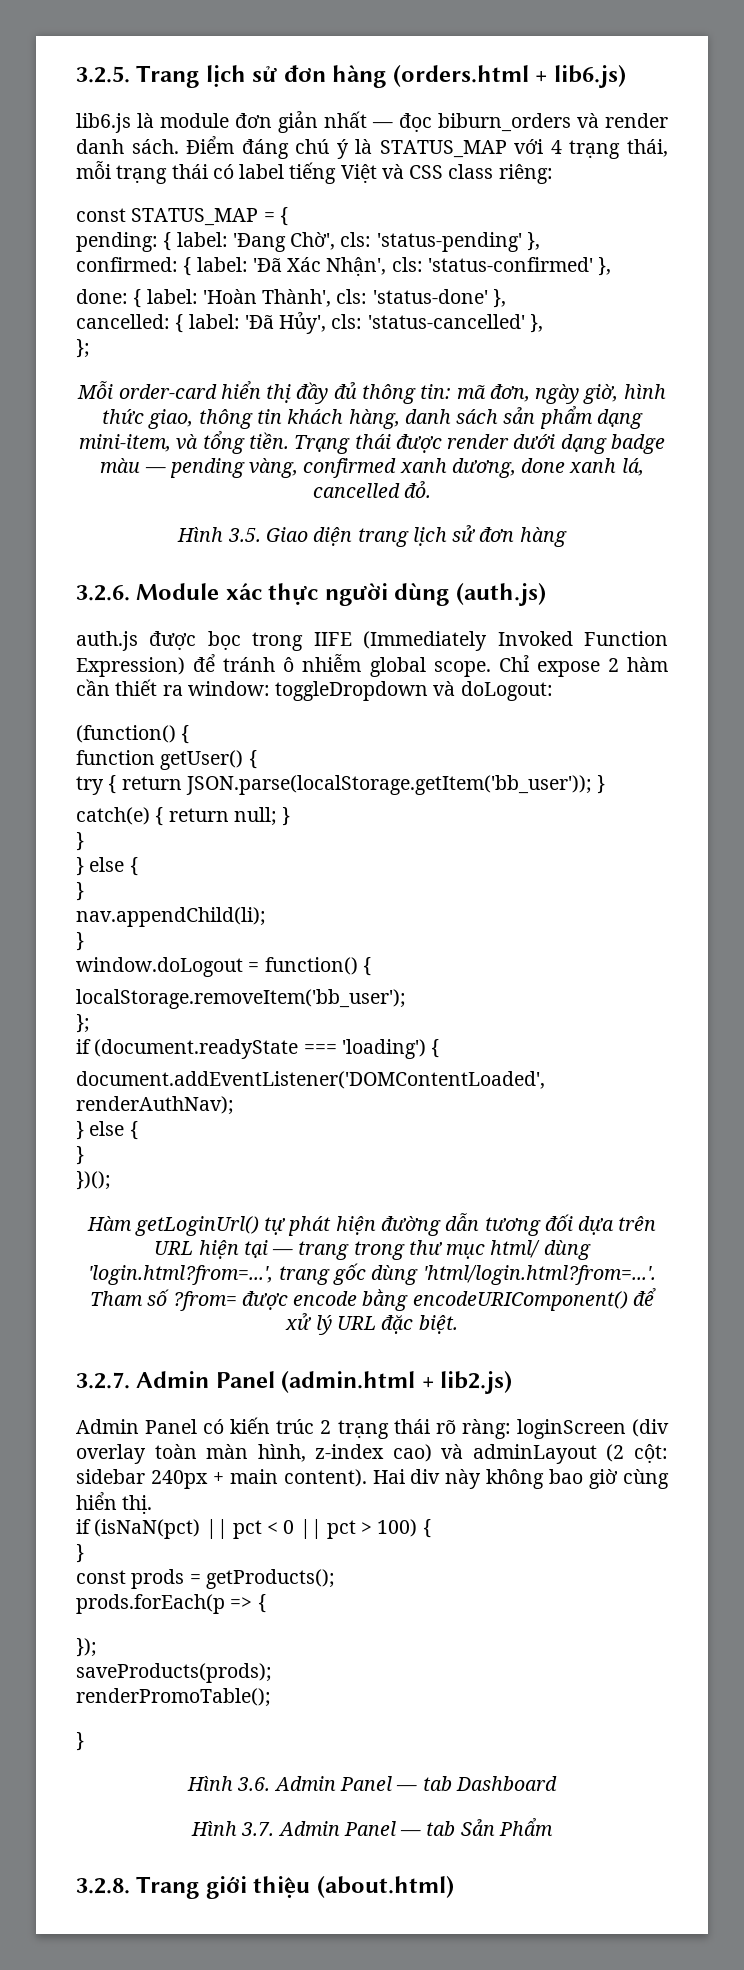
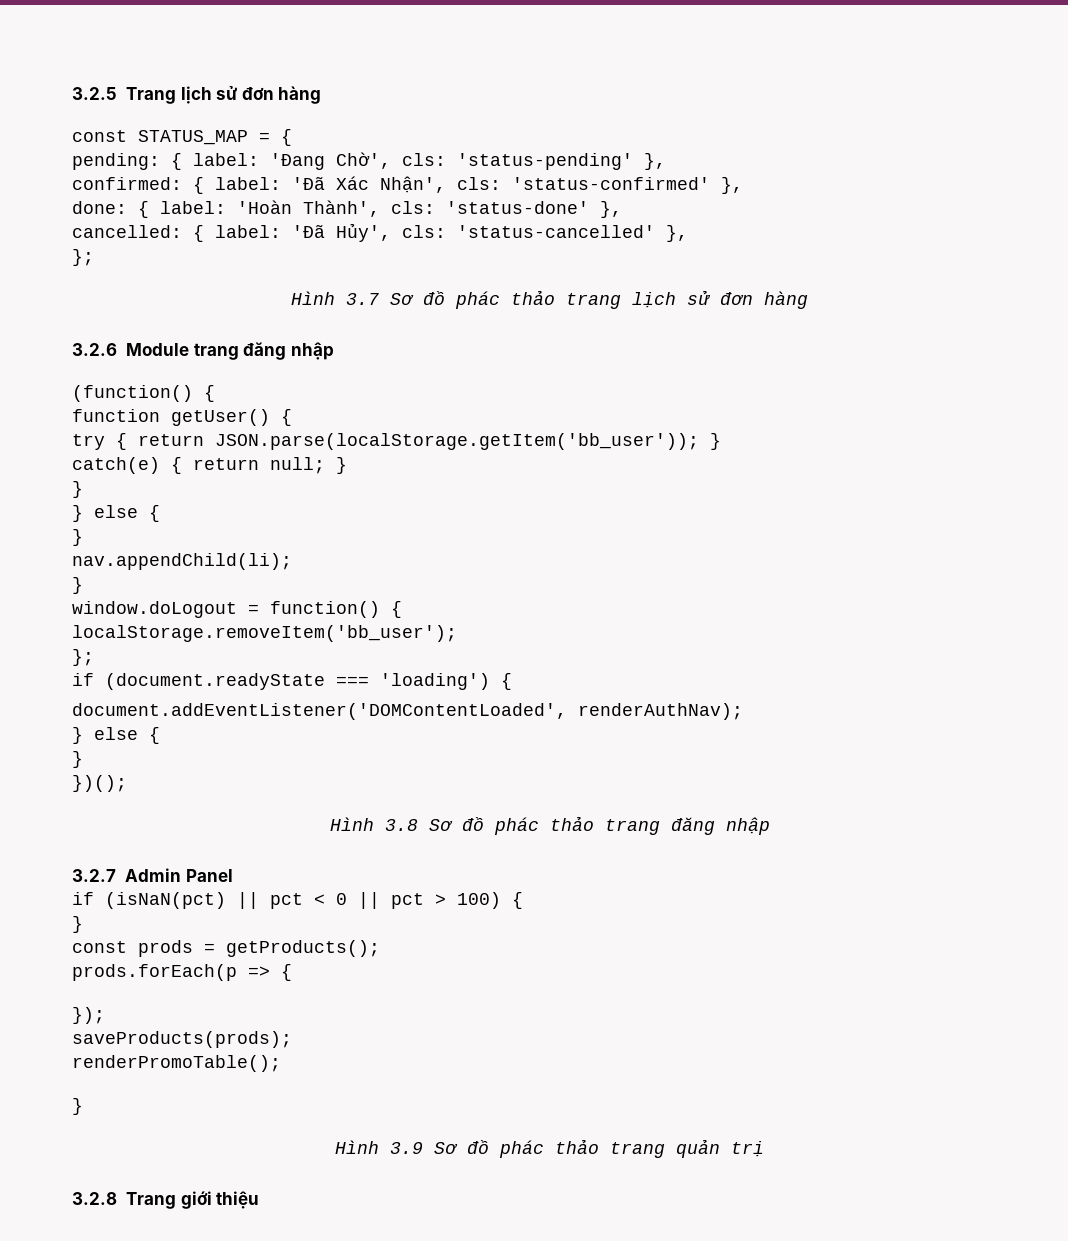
- 3.2.5. Trang lịch sử đơn hàng (orders.html + lib6.js)
- lib6.js là module đơn giản nhất — đọc biburn_orders và render danh sách. Điểm đáng chú ý là STATUS_MAP với 4 trạng thái, mỗi trạng thái có label tiếng Việt và CSS class riêng:
+ 3.2.5 Trang lịch sử đơn hàng
- Mỗi order-card hiển thị đầy đủ thông tin: mã đơn, ngày giờ, hình thức giao, thông tin khách hàng, danh sách sản phẩm dạng mini-item, và tổng tiền. Trạng thái được render dưới dạng badge màu — pending vàng, confirmed xanh dương, done xanh lá, cancelled đỏ.
- Hình 3.5. Giao diện trang lịch sử đơn hàng
+ Hình 3.7 Sơ đồ phác thảo trang lịch sử đơn hàng
- 3.2.6. Module xác thực người dùng (auth.js)
- auth.js được bọc trong IIFE (Immediately Invoked Function Expression) để tránh ô nhiễm global scope. Chỉ expose 2 hàm cần thiết ra window: toggleDropdown và doLogout:
+ 3.2.6 Module trang đăng nhập
- Hàm getLoginUrl() tự phát hiện đường dẫn tương đối dựa trên URL hiện tại — trang trong thư mục html/ dùng 'login.html?from=...', trang gốc dùng 'html/login.html?from=...'. Tham số ?from= được encode bằng encodeURIComponent() để xử lý URL đặc biệt.
- 3.2.7. Admin Panel (admin.html + lib2.js)
- Admin Panel có kiến trúc 2 trạng thái rõ ràng: loginScreen (div overlay toàn màn hình, z-index cao) và adminLayout (2 cột: sidebar 240px + main content). Hai div này không bao giờ cùng hiển thị.
+ Hình 3.8 Sơ đồ phác thảo trang đăng nhập
+ 3.2.7 Admin Panel
- Hình 3.6. Admin Panel — tab Dashboard
- Hình 3.7. Admin Panel — tab Sản Phẩm
- 3.2.8. Trang giới thiệu (about.html)
+ Hình 3.9 Sơ đồ phác thảo trang quản trị
+ 3.2.8 Trang giới thiệu

